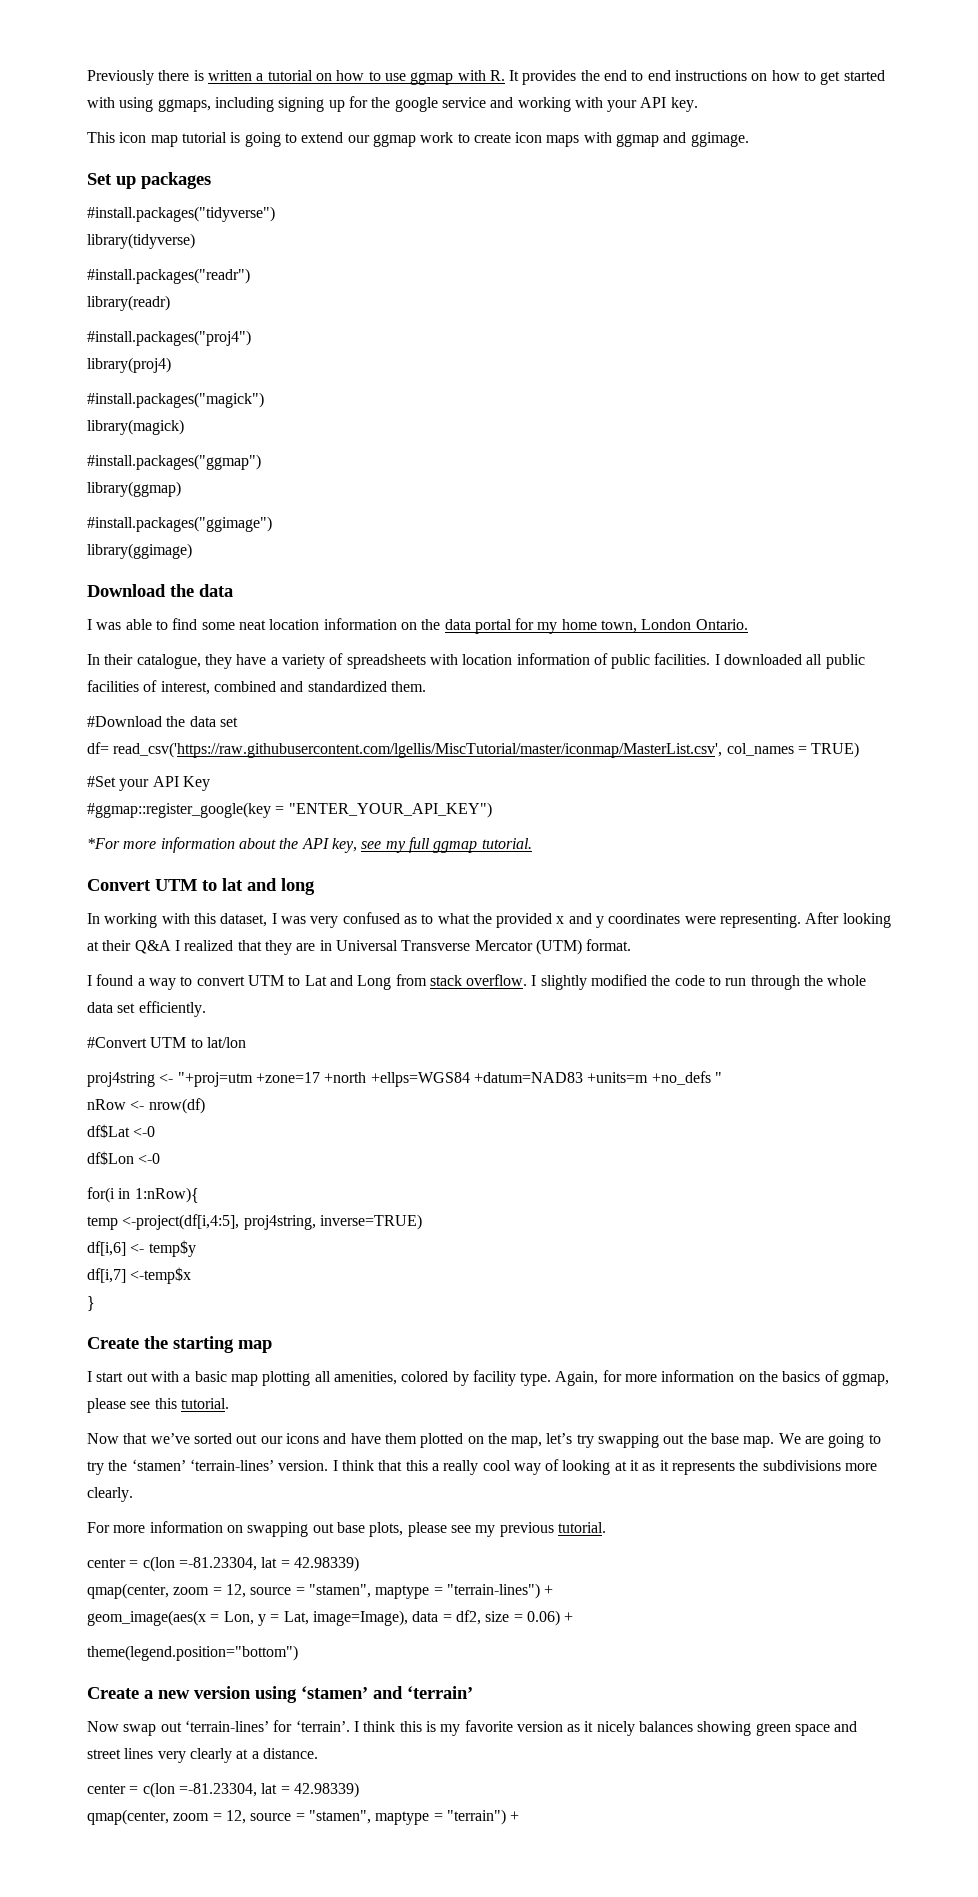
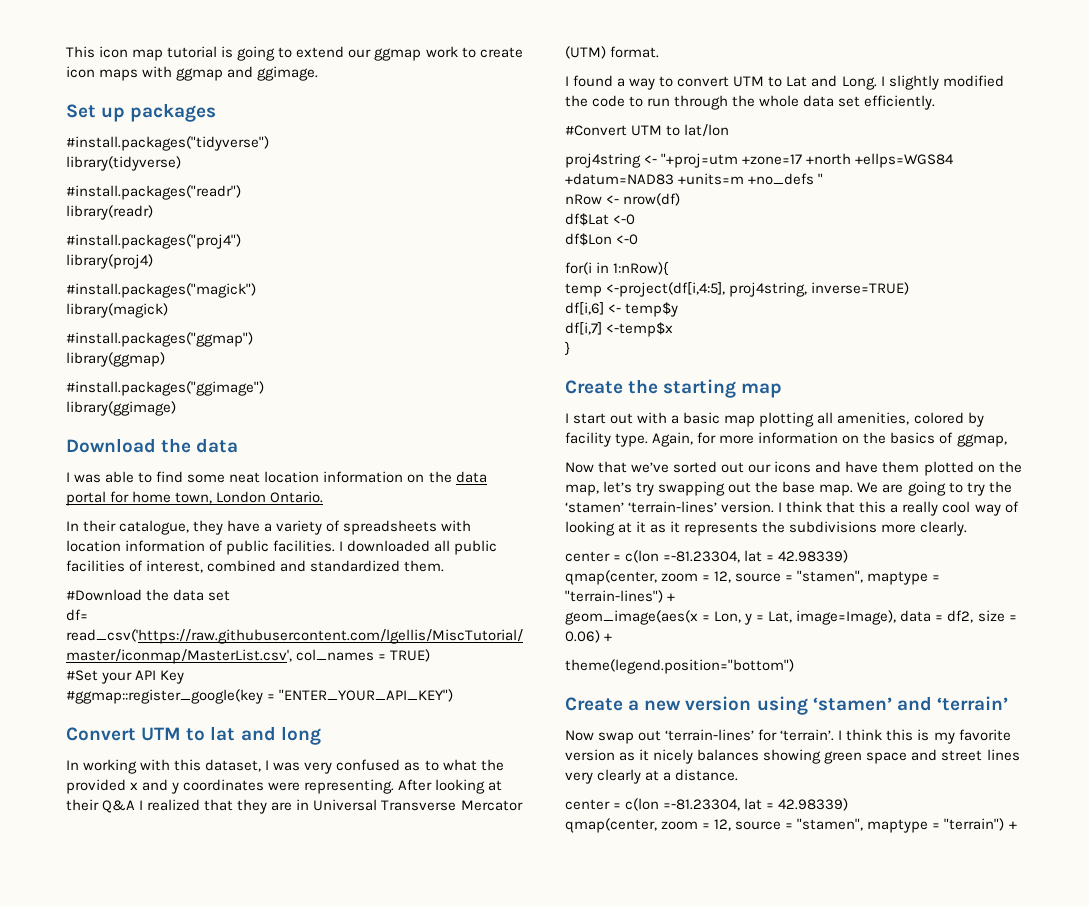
- Previously there is written a tutorial on how to use ggmap with R. It provides the end to end instructions on how to get started with using ggmaps, including signing up for the google service and working with your API key.
- I was able to find some neat location information on the data portal for my home town, London Ontario.
+ I was able to find some neat location information on the data portal for home town, London Ontario.
- *For more information about the API key, see my full ggmap tutorial.
- I found a way to convert UTM to Lat and Long from stack overflow.
+ I found a way to convert UTM to Lat and Long.
- Again, for more information on the basics of ggmap, please see this tutorial.
+ Again, for more information on the basics of ggmap,
- For more information on swapping out base plots, please see my previous tutorial.

